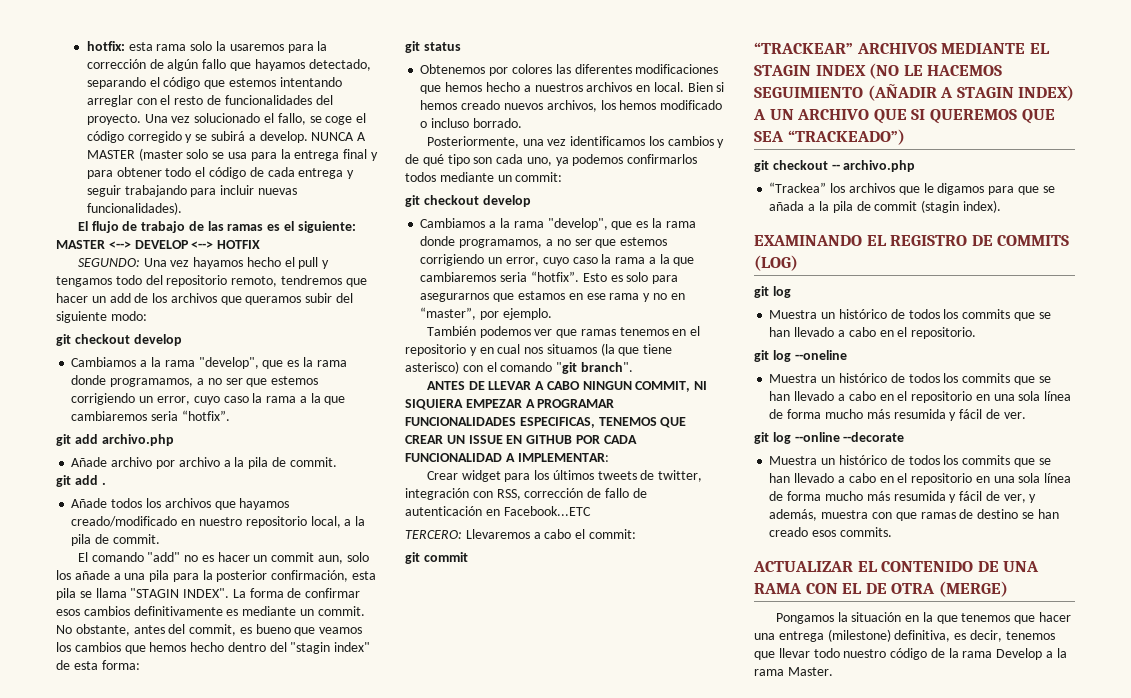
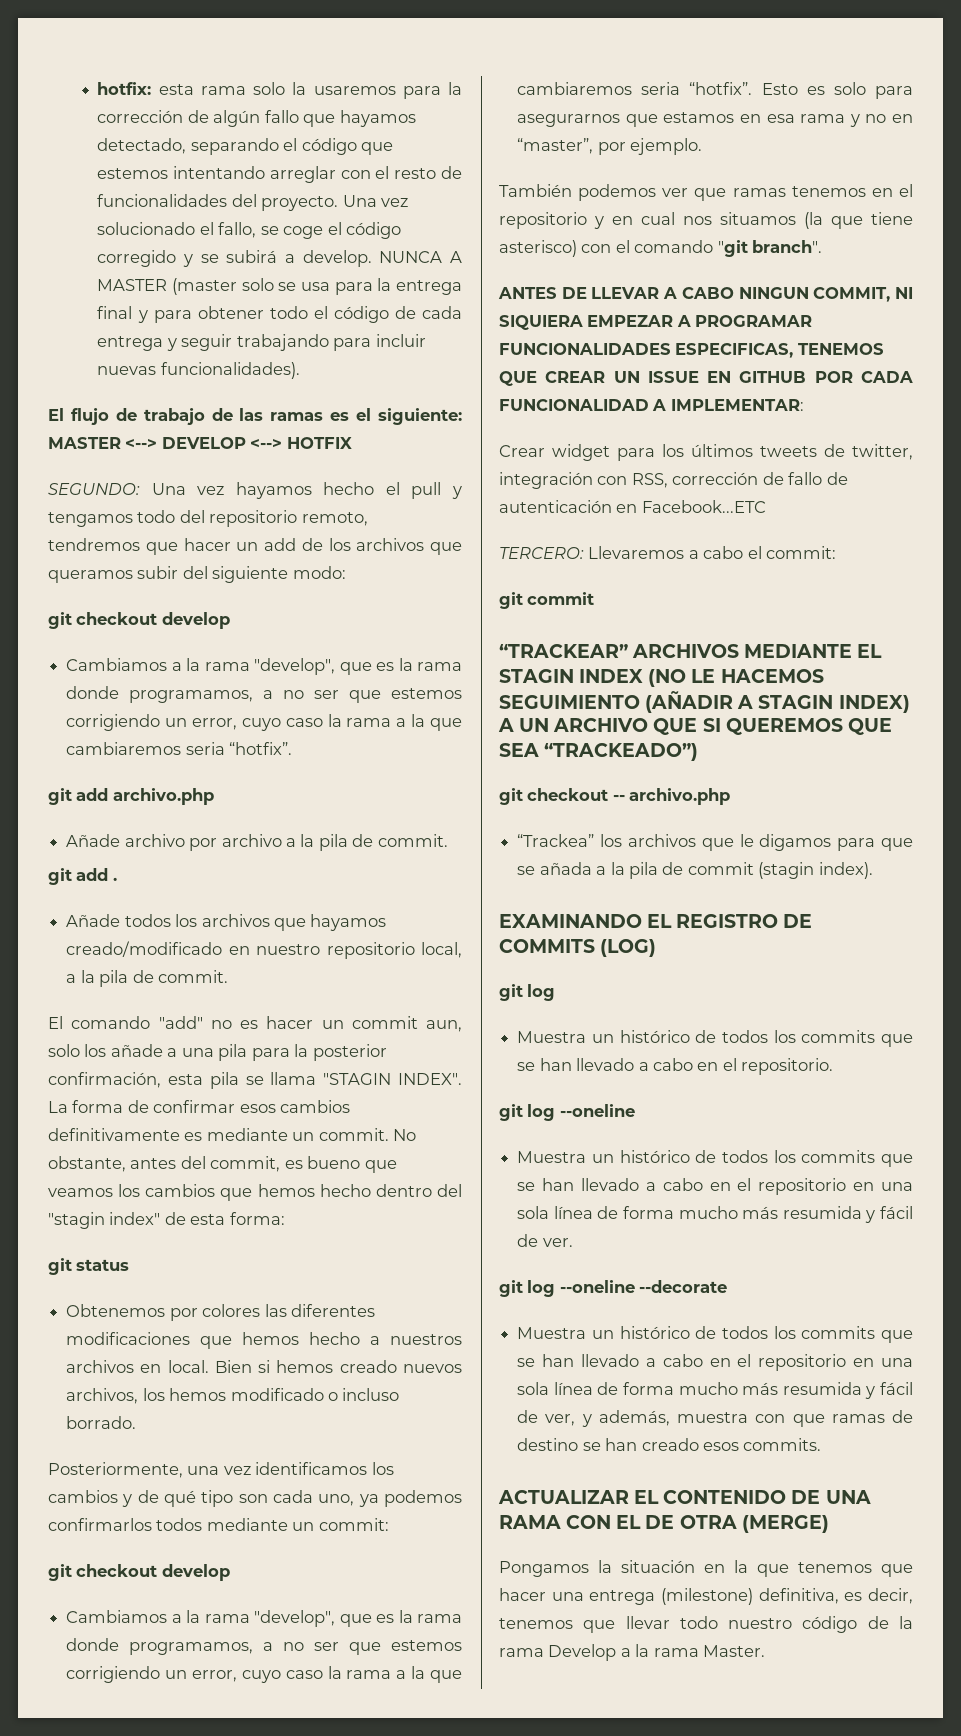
- Esto es solo para asegurarnos que estamos en ese rama y no en “master”, por ejemplo.
+ Esto es solo para asegurarnos que estamos en esa rama y no en “master”, por ejemplo.
- git log --online --decorate
+ git log --oneline --decorate

